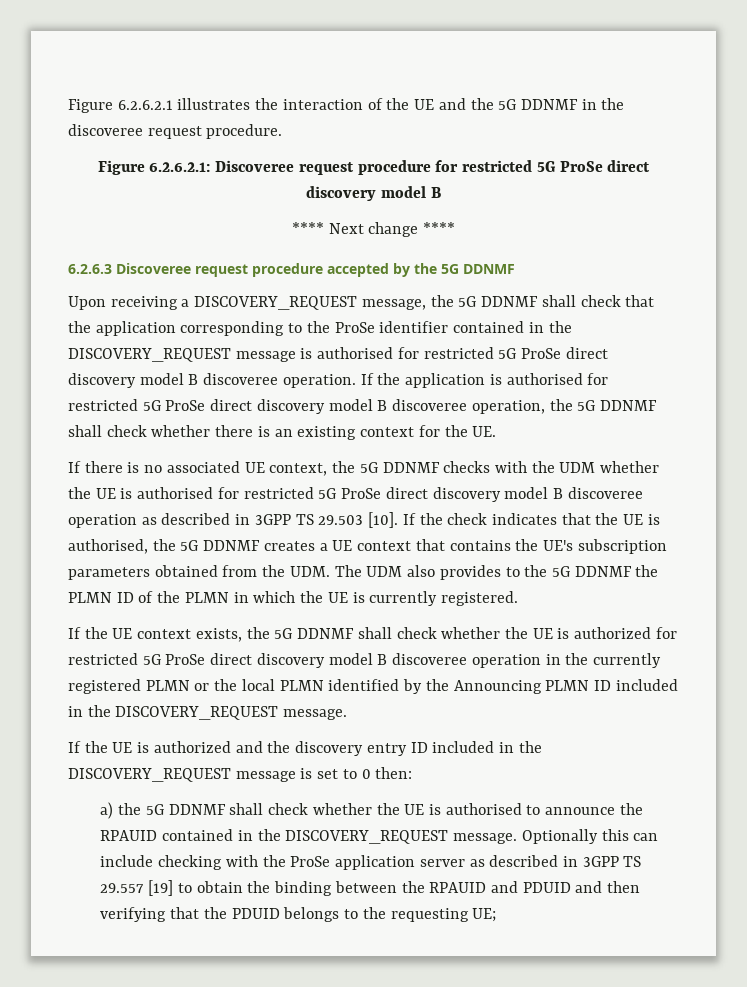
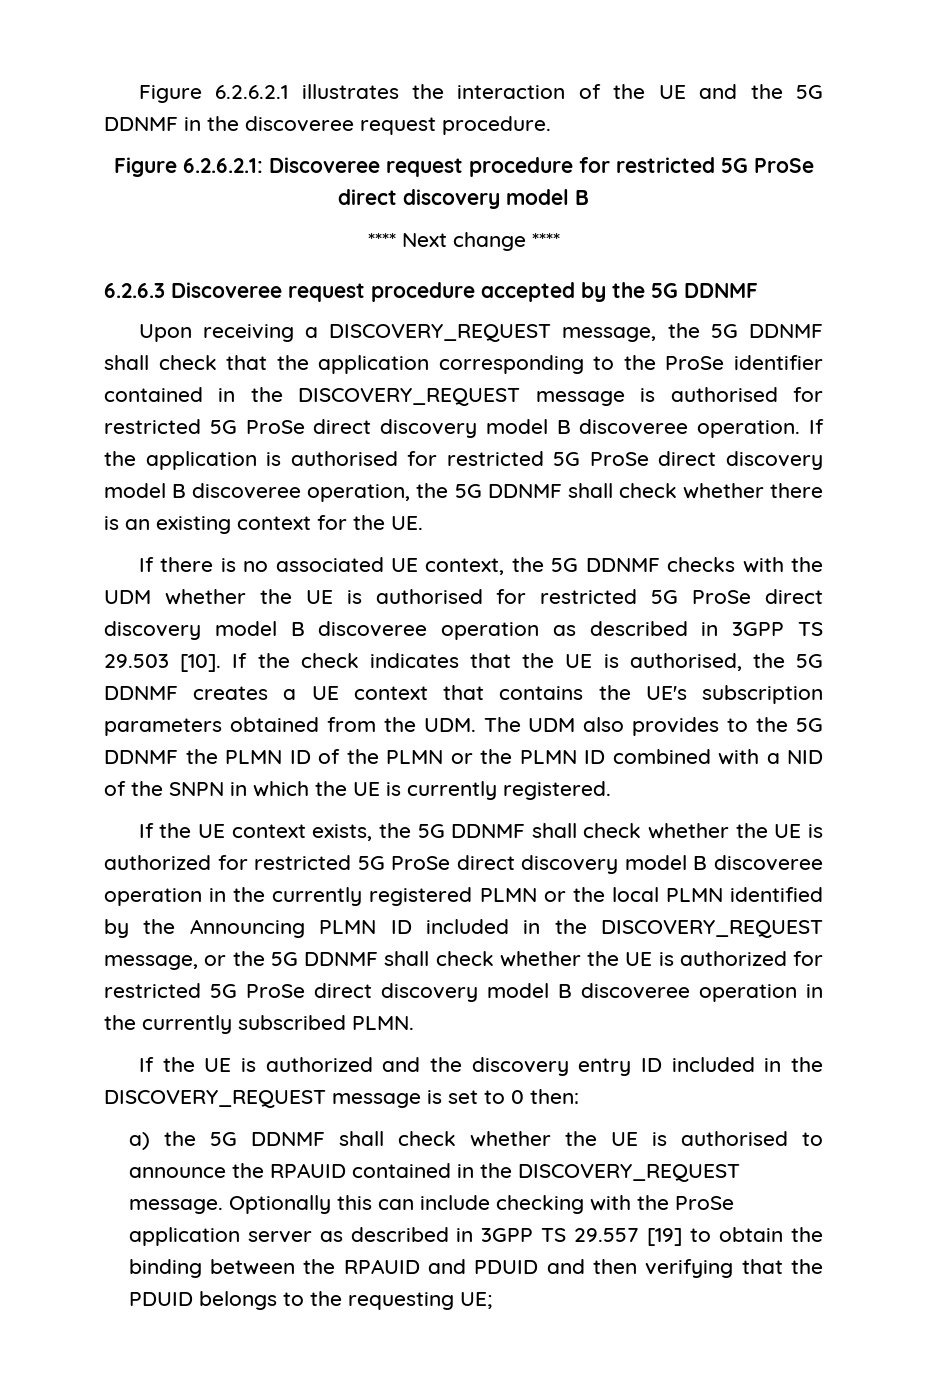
- If the check indicates that the UE is authorised, the 5G DDNMF creates a UE context that contains the UE's subscription parameters obtained from the UDM. The UDM also provides to the 5G DDNMF the PLMN ID of the PLMN in which the UE is currently registered.
+ If the check indicates that the UE is authorised, the 5G DDNMF creates a UE context that contains the UE's subscription parameters obtained from the UDM. The UDM also provides to the 5G DDNMF the PLMN ID of the PLMN or the PLMN ID combined with a NID of the SNPN in which the UE is currently registered.
- If the UE context exists, the 5G DDNMF shall check whether the UE is authorized for restricted 5G ProSe direct discovery model B discoveree operation in the currently registered PLMN or the local PLMN identified by the Announcing PLMN ID included in the DISCOVERY_REQUEST message.
+ If the UE context exists, the 5G DDNMF shall check whether the UE is authorized for restricted 5G ProSe direct discovery model B discoveree operation in the currently registered PLMN or the local PLMN identified by the Announcing PLMN ID included in the DISCOVERY_REQUEST message, or the 5G DDNMF shall check whether the UE is authorized for restricted 5G ProSe direct discovery model B discoveree operation in the currently subscribed PLMN.

